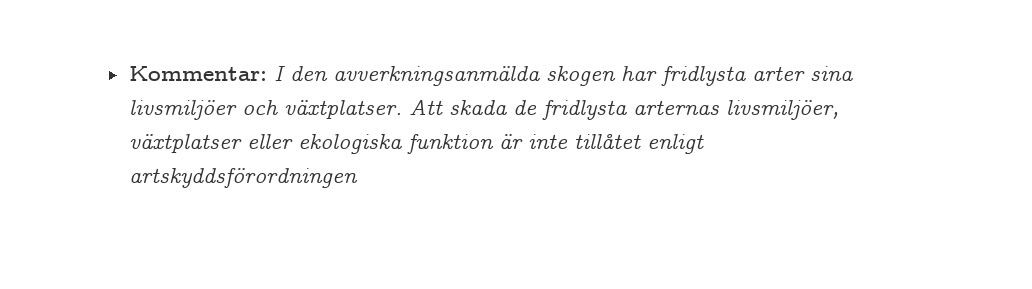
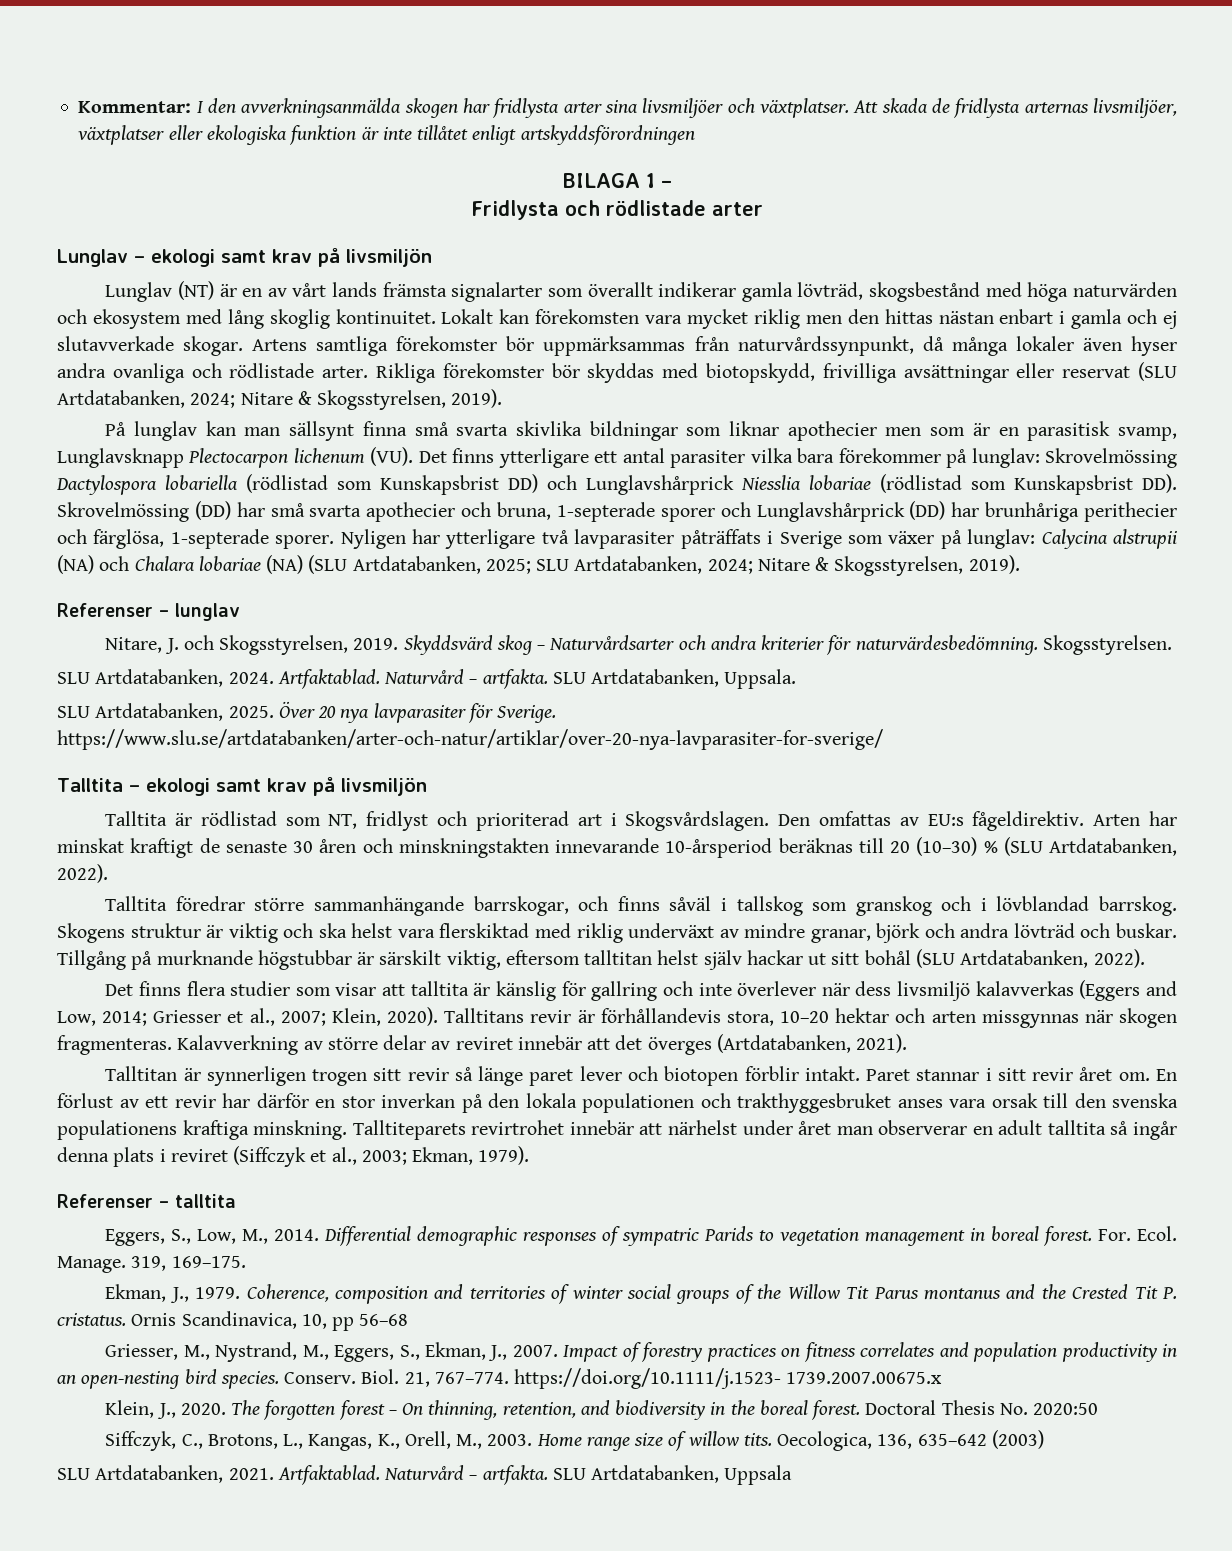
+ BILAGA 1 –
+ Fridlysta och rödlistade arter
+ Lunglav – ekologi samt krav på livsmiljön
+ Lunglav (NT) är en av vårt lands främsta signalarter som överallt indikerar gamla lövträd, skogsbestånd med höga naturvärden och ekosystem med lång skoglig kontinuitet. Lokalt kan förekomsten vara mycket riklig men den hittas nästan enbart i gamla och ej slutavverkade skogar. Artens samtliga förekomster bör uppmärksammas från naturvårdssynpunkt, då många lokaler även hyser andra ovanliga och rödlistade arter. Rikliga förekomster bör skyddas med biotopskydd, frivilliga avsättningar eller reservat (SLU Artdatabanken, 2024; Nitare & Skogsstyrelsen, 2019).
+ På lunglav kan man sällsynt finna små svarta skivlika bildningar som liknar apothecier men som är en parasitisk svamp, Lunglavsknapp Plectocarpon lichenum (VU). Det finns ytterligare ett antal parasiter vilka bara förekommer på lunglav: Skrovelmössing Dactylospora lobariella (rödlistad som Kunskapsbrist DD) och Lunglavshårprick Niesslia lobariae (rödlistad som Kunskapsbrist DD). Skrovelmössing (DD) har små svarta apothecier och bruna, 1-septerade sporer och Lunglavshårprick (DD) har brunhåriga perithecier och färglösa, 1-septerade sporer. Nyligen har ytterligare två lavparasiter påträffats i Sverige som växer på lunglav: Calycina alstrupii (NA) och Chalara lobariae (NA) (SLU Artdatabanken, 2025; SLU Artdatabanken, 2024; Nitare & Skogsstyrelsen, 2019).
+ Referenser – lunglav
+ Nitare, J. och Skogsstyrelsen, 2019. Skyddsvärd skog – Naturvårdsarter och andra kriterier för naturvärdesbedömning. Skogsstyrelsen.
+ SLU Artdatabanken, 2024. Artfaktablad. Naturvård – artfakta. SLU Artdatabanken, Uppsala.
+ SLU Artdatabanken, 2025. Över 20 nya lavparasiter för Sverige. https://www.slu.se/artdatabanken/arter-och-natur/artiklar/over-20-nya-lavparasiter-for-sverige/
+ Talltita – ekologi samt krav på livsmiljön
+ Talltita är rödlistad som NT, fridlyst och prioriterad art i Skogsvårdslagen. Den omfattas av EU:s fågeldirektiv. Arten har minskat kraftigt de senaste 30 åren och minskningstakten innevarande 10-årsperiod beräknas till 20 (10–30) % (SLU Artdatabanken, 2022).
+ Talltita föredrar större sammanhängande barrskogar, och finns såväl i tallskog som granskog och i lövblandad barrskog. Skogens struktur är viktig och ska helst vara flerskiktad med riklig underväxt av mindre granar, björk och andra lövträd och buskar. Tillgång på murknande högstubbar är särskilt viktig, eftersom talltitan helst själv hackar ut sitt bohål (SLU Artdatabanken, 2022).
+ Det finns flera studier som visar att talltita är känslig för gallring och inte överlever när dess livsmiljö kalavverkas (Eggers and Low, 2014; Griesser et al., 2007; Klein, 2020). Talltitans revir är förhållandevis stora, 10–20 hektar och arten missgynnas när skogen fragmenteras. Kalavverkning av större delar av reviret innebär att det överges (Artdatabanken, 2021).
+ Talltitan är synnerligen trogen sitt revir så länge paret lever och biotopen förblir intakt. Paret stannar i sitt revir året om. En förlust av ett revir har därför en stor inverkan på den lokala populationen och trakthyggesbruket anses vara orsak till den svenska populationens kraftiga minskning. Talltiteparets revirtrohet innebär att närhelst under året man observerar en adult talltita så ingår denna plats i reviret (Siffczyk et al., 2003; Ekman, 1979).
+ Referenser – talltita
+ Eggers, S., Low, M., 2014. Differential demographic responses of sympatric Parids to vegetation management in boreal forest. For. Ecol. Manage. 319, 169–175.
+ Ekman, J., 1979. Coherence, composition and territories of winter social groups of the Willow Tit Parus montanus and the Crested Tit P. cristatus. Ornis Scandinavica, 10, pp 56–68
+ Griesser, M., Nystrand, M., Eggers, S., Ekman, J., 2007. Impact of forestry practices on fitness correlates and population productivity in an open-nesting bird species. Conserv. Biol. 21, 767–774. https://doi.org/10.1111/j.1523- 1739.2007.00675.x
+ Klein, J., 2020. The forgotten forest – On thinning, retention, and biodiversity in the boreal forest. Doctoral Thesis No. 2020:50
+ Siffczyk, C., Brotons, L., Kangas, K., Orell, M., 2003. Home range size of willow tits. Oecologica, 136, 635–642 (2003)
+ SLU Artdatabanken, 2021. Artfaktablad. Naturvård – artfakta. SLU Artdatabanken, Uppsala

